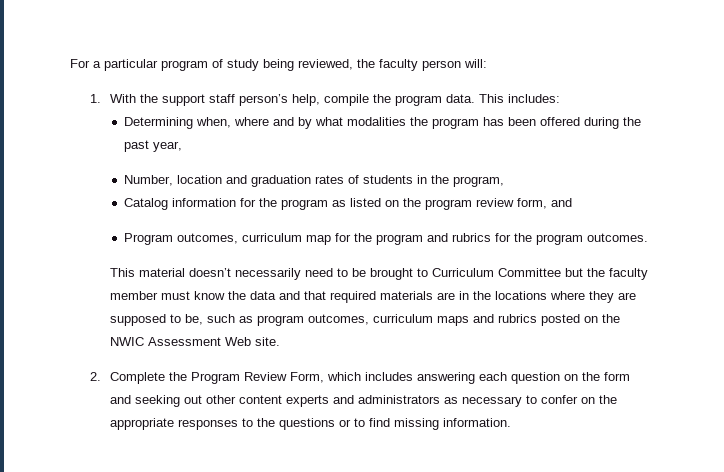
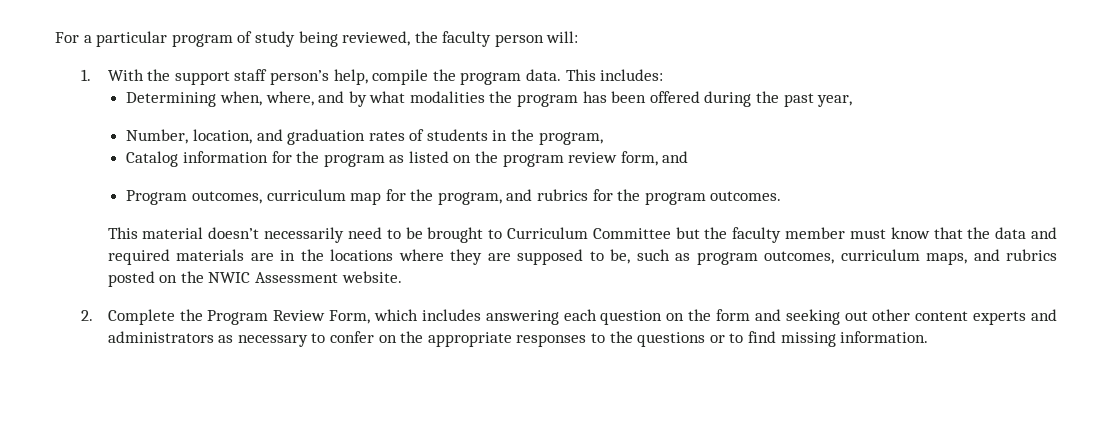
- Determining when, where and by what modalities the program has been offered during the past year,
+ Determining when, where, and by what modalities the program has been offered during the past year,
- Number, location and graduation rates of students in the program,
+ Number, location, and graduation rates of students in the program,
- Program outcomes, curriculum map for the program and rubrics for the program outcomes.
+ Program outcomes, curriculum map for the program, and rubrics for the program outcomes.
- This material doesn’t necessarily need to be brought to Curriculum Committee but the faculty member must know the data and that required materials are in the locations where they are supposed to be, such as program outcomes, curriculum maps and rubrics posted on the NWIC Assessment Web site.
+ This material doesn’t necessarily need to be brought to Curriculum Committee but the faculty member must know that the data and required materials are in the locations where they are supposed to be, such as program outcomes, curriculum maps, and rubrics posted on the NWIC Assessment website.

